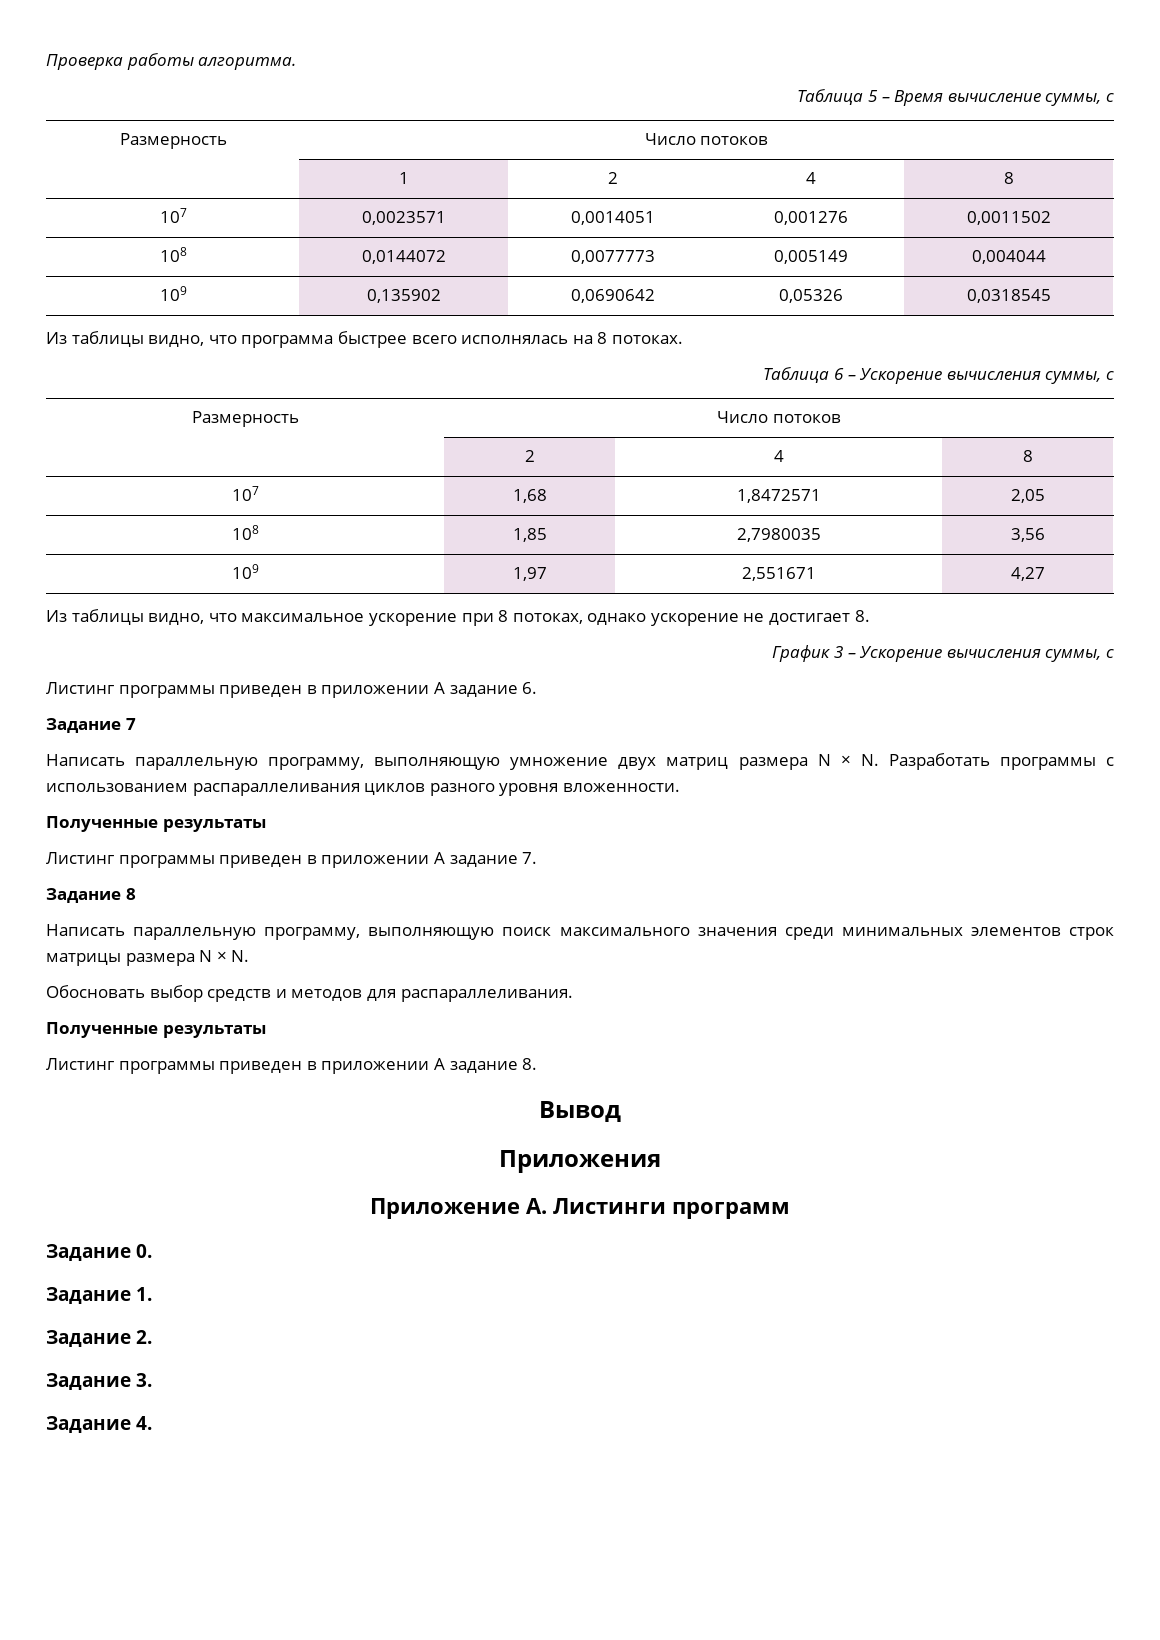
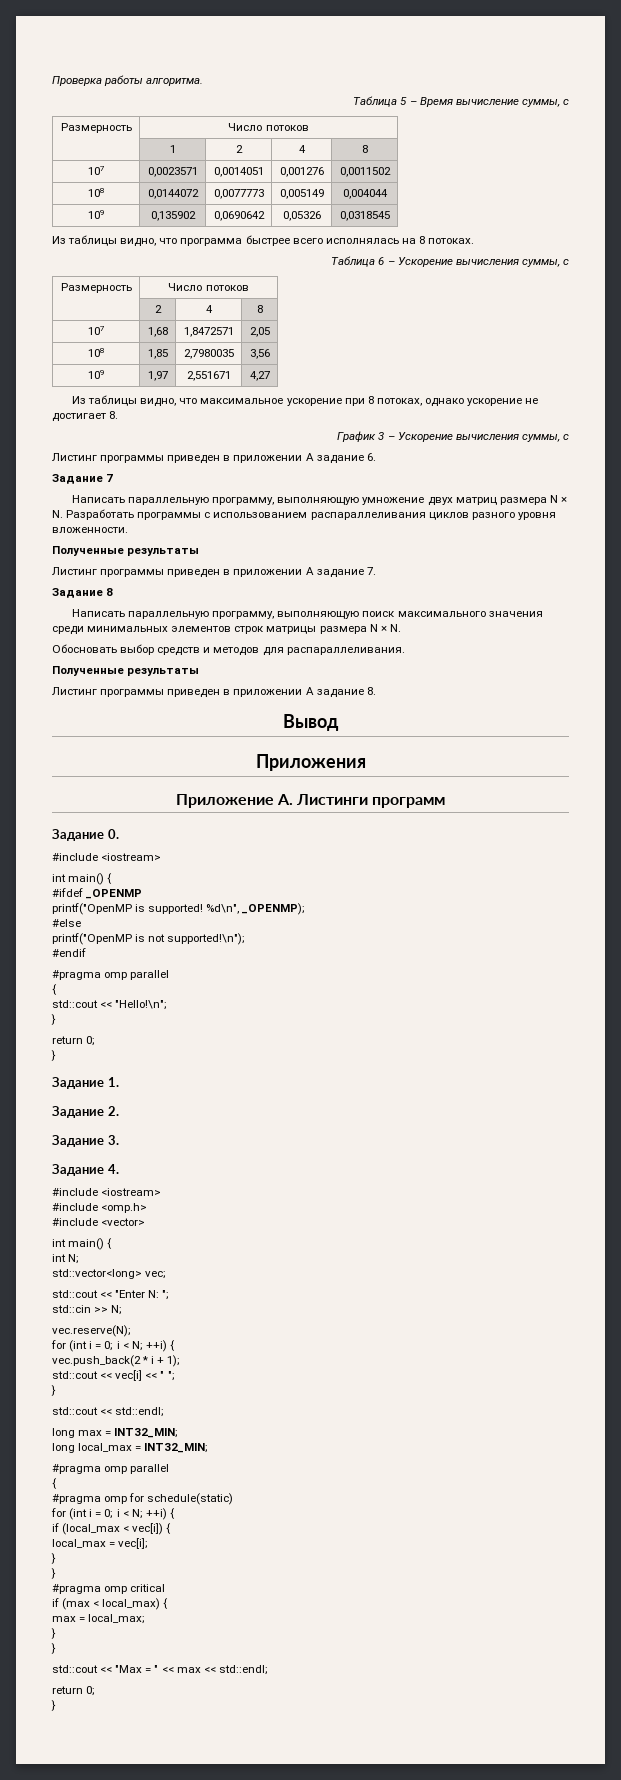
  Задание 0.
+ #include <iostream>
+ int main() {
+ #ifdef _OPENMP
+ printf("OpenMP is supported! %d\n", _OPENMP);
+ #else
+ printf("OpenMP is not supported!\n");
+ #endif
+ #pragma omp parallel
+ {
+ std::cout << "Hello!\n";
+ }
+ return 0;
+ }
  Задание 4.
+ #include <iostream>
+ #include <omp.h>
+ #include <vector>
+ int main() {
+ int N;
+ std::vector<long> vec;
+ std::cout << "Enter N: ";
+ std::cin >> N;
+ vec.reserve(N);
+ for (int i = 0; i < N; ++i) {
+ vec.push_back(2 * i + 1);
+ std::cout << vec[i] << " ";
+ }
+ std::cout << std::endl;
+ long max = INT32_MIN;
+ long local_max = INT32_MIN;
+ #pragma omp parallel
+ {
+ #pragma omp for schedule(static)
+ for (int i = 0; i < N; ++i) {
+ if (local_max < vec[i]) {
+ local_max = vec[i];
+ }
+ }
+ #pragma omp critical
+ if (max < local_max) {
+ max = local_max;
+ }
+ }
+ std::cout << "Max = " << max << std::endl;
+ return 0;
+ }

